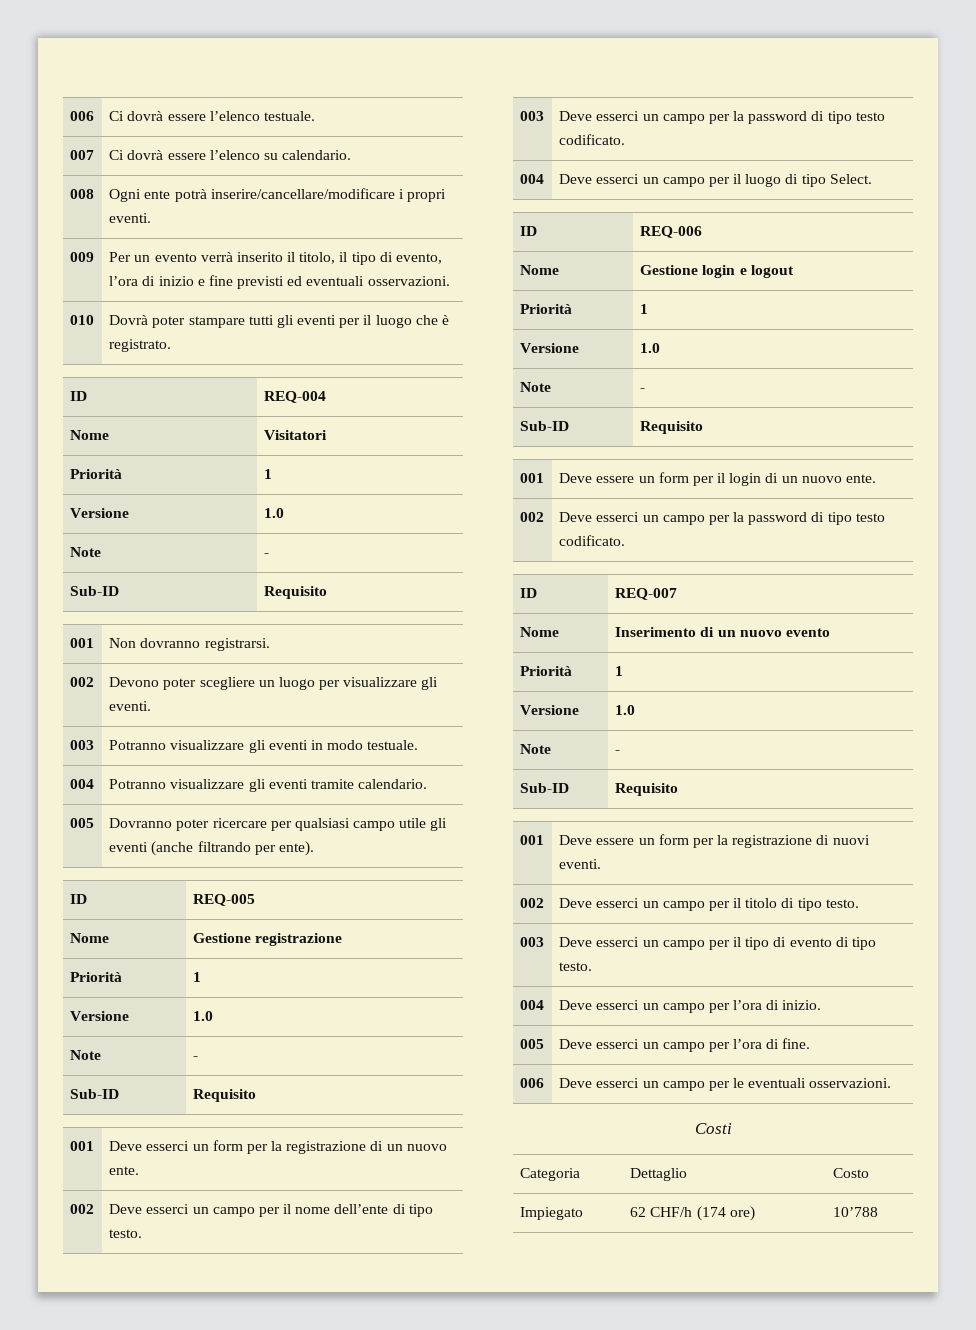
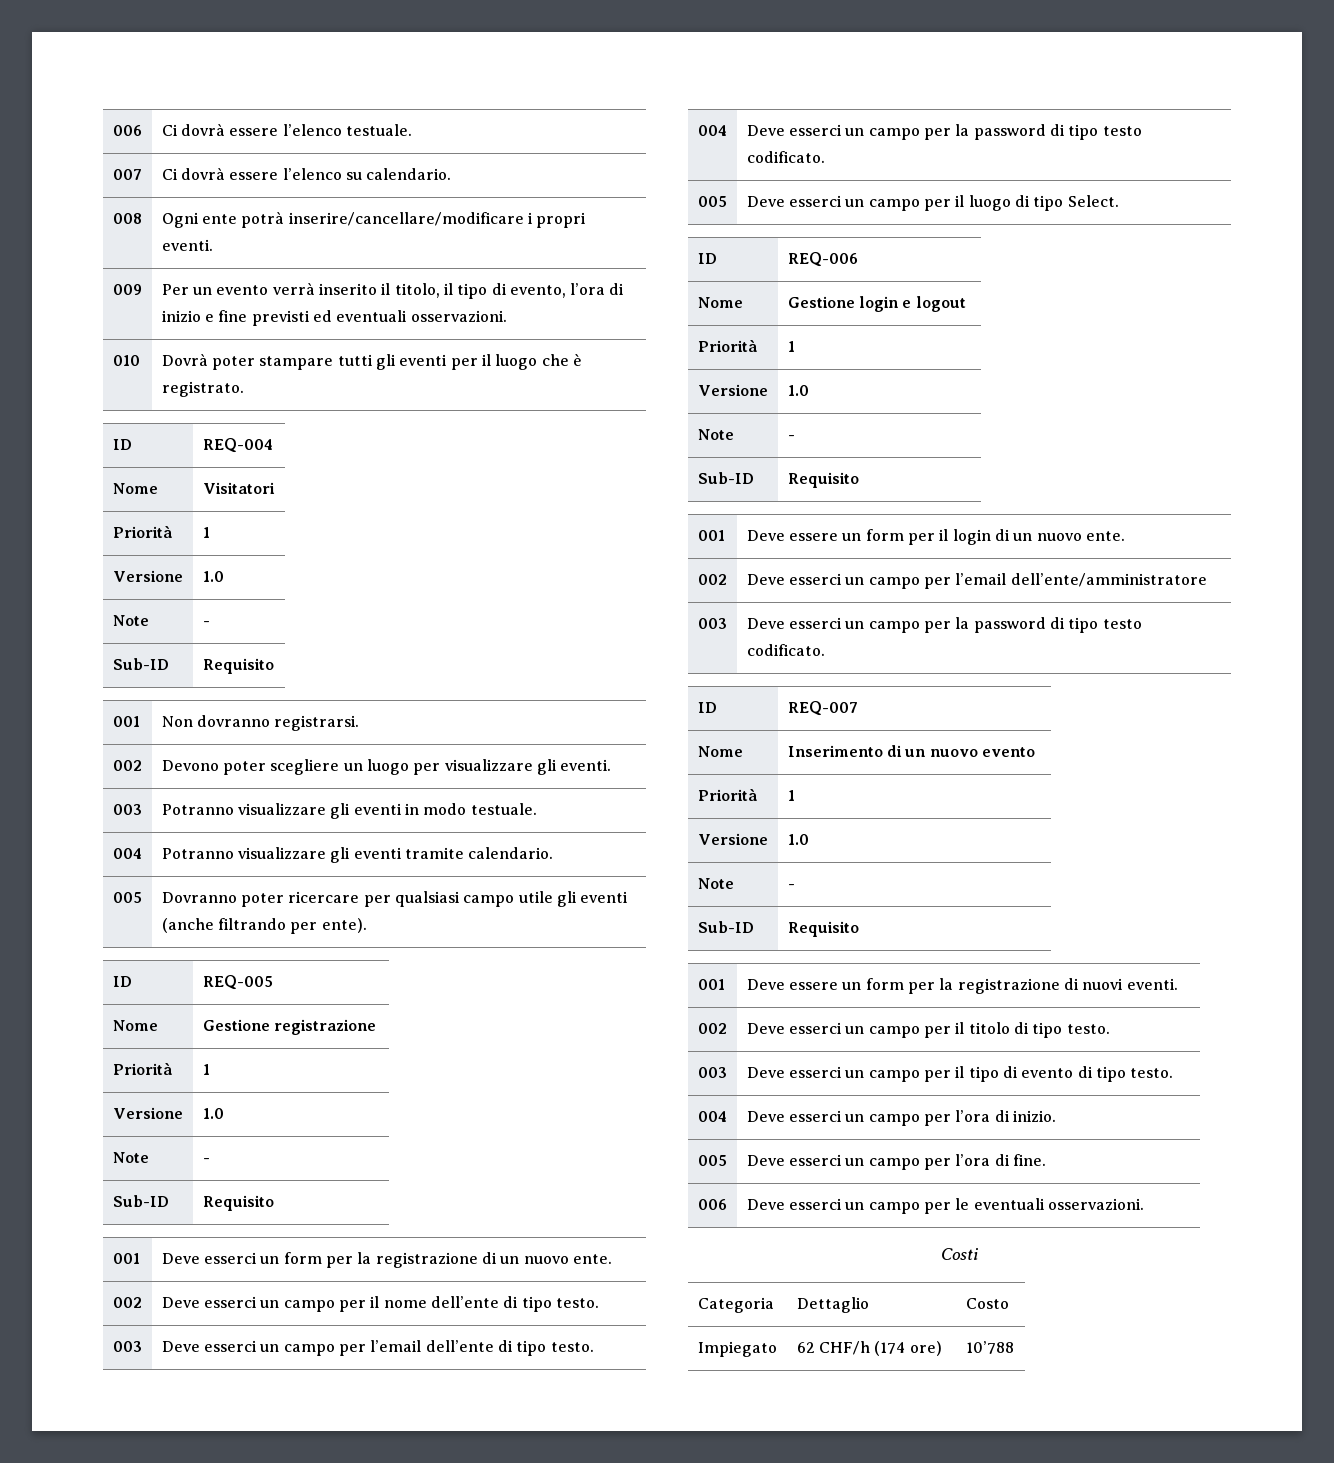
- 003 | Deve esserci un campo per la password di tipo testo codificato.
+ 003 | Deve esserci un campo per l’email dell’ente di tipo testo.
+ 004 | Deve esserci un campo per la password di tipo testo codificato.
- 004 | Deve esserci un campo per il luogo di tipo Select.
+ 005 | Deve esserci un campo per il luogo di tipo Select.
- 002 | Deve esserci un campo per la password di tipo testo codificato.
+ 002 | Deve esserci un campo per l’email dell’ente/amministratore
+ 003 | Deve esserci un campo per la password di tipo testo codificato.

